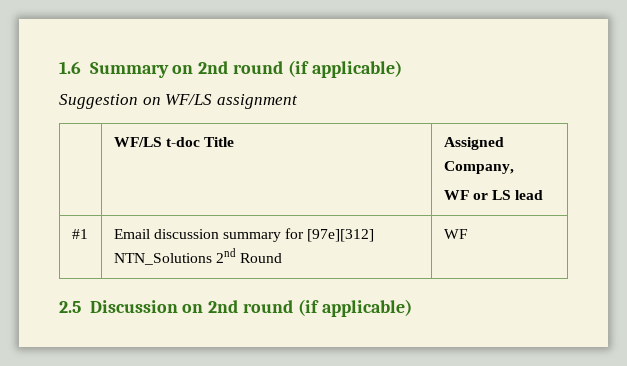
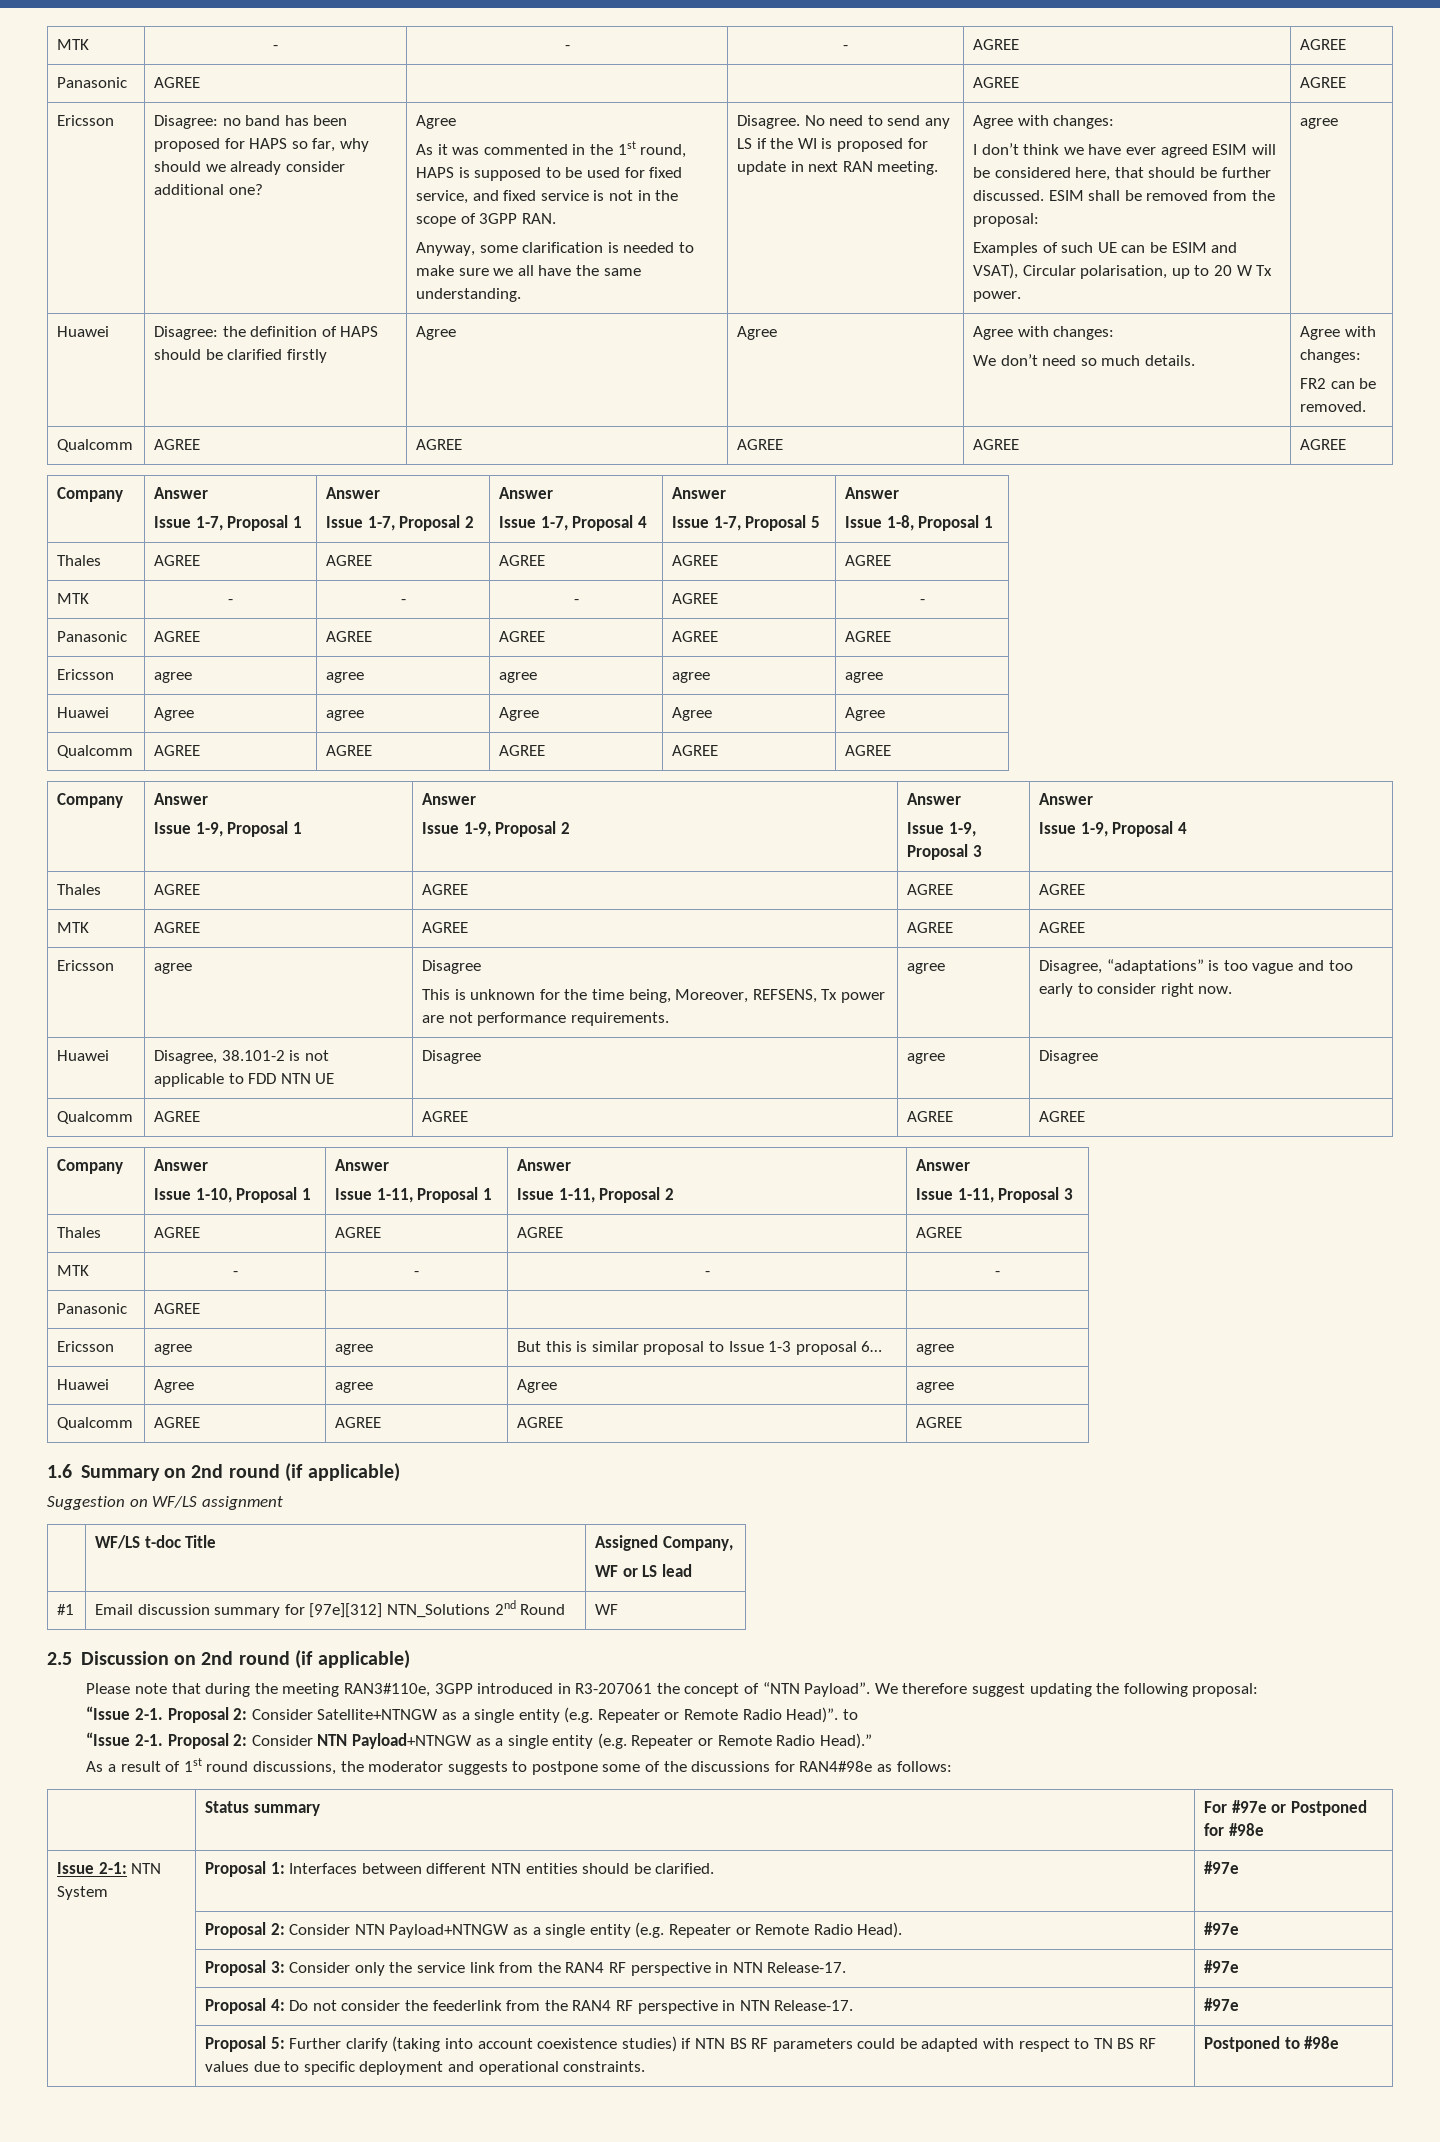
+ MTK | - | - | - | AGREE | AGREE
+ Panasonic | AGREE | | | AGREE | AGREE
+ Ericsson | Disagree: no band has been proposed for HAPS so far, why should we already consider additional one? | Agree
+ As it was commented in the 1st round, HAPS is supposed to be used for fixed service, and fixed service is not in the scope of 3GPP RAN.
+ Anyway, some clarification is needed to make sure we all have the same understanding. | Disagree. No need to send any LS if the WI is proposed for update in next RAN meeting. | Agree with changes:
+ I don’t think we have ever agreed ESIM will be considered here, that should be further discussed. ESIM shall be removed from the proposal:
+ Examples of such UE can be ESIM and VSAT), Circular polarisation, up to 20 W Tx power. | agree
+ Huawei | Disagree: the definition of HAPS should be clarified firstly | Agree | Agree | Agree with changes:
+ We don’t need so much details. | Agree with changes:
+ FR2 can be removed.
+ Qualcomm | AGREE | AGREE | AGREE | AGREE | AGREE
+ Company | Answer
+ Issue 1-7, Proposal 1 | Answer
+ Issue 1-7, Proposal 2 | Answer
+ Issue 1-7, Proposal 4 | Answer
+ Issue 1-7, Proposal 5 | Answer
+ Issue 1-8, Proposal 1
+ Thales | AGREE | AGREE | AGREE | AGREE | AGREE
+ MTK | - | - | - | AGREE | -
+ Panasonic | AGREE | AGREE | AGREE | AGREE | AGREE
+ Ericsson | agree | agree | agree | agree | agree
+ Huawei | Agree | agree | Agree | Agree | Agree
+ Qualcomm | AGREE | AGREE | AGREE | AGREE | AGREE
+ Company | Answer
+ Issue 1-9, Proposal 1 | Answer
+ Issue 1-9, Proposal 2 | Answer
+ Issue 1-9, Proposal 3 | Answer
+ Issue 1-9, Proposal 4
+ Thales | AGREE | AGREE | AGREE | AGREE
+ MTK | AGREE | AGREE | AGREE | AGREE
+ Ericsson | agree | Disagree
+ This is unknown for the time being, Moreover, REFSENS, Tx power are not performance requirements. | agree | Disagree, “adaptations” is too vague and too early to consider right now.
+ Huawei | Disagree, 38.101-2 is not applicable to FDD NTN UE | Disagree | agree | Disagree
+ Qualcomm | AGREE | AGREE | AGREE | AGREE
+ Company | Answer
+ Issue 1-10, Proposal 1 | Answer
+ Issue 1-11, Proposal 1 | Answer
+ Issue 1-11, Proposal 2 | Answer
+ Issue 1-11, Proposal 3
+ Thales | AGREE | AGREE | AGREE | AGREE
+ MTK | - | - | - | -
+ Panasonic | AGREE | | |
+ Ericsson | agree | agree | But this is similar proposal to Issue 1-3 proposal 6… | agree
+ Huawei | Agree | agree | Agree | agree
+ Qualcomm | AGREE | AGREE | AGREE | AGREE
+ Please note that during the meeting RAN3#110e, 3GPP introduced in R3-207061 the concept of “NTN Payload”. We therefore suggest updating the following proposal:
+ “Issue 2-1. Proposal 2: Consider Satellite+NTNGW as a single entity (e.g. Repeater or Remote Radio Head)”. to
+ “Issue 2-1. Proposal 2: Consider NTN Payload+NTNGW as a single entity (e.g. Repeater or Remote Radio Head).”
+ As a result of 1st round discussions, the moderator suggests to postpone some of the discussions for RAN4#98e as follows:
+ | Status summary | For #97e or Postponed for #98e
+ Issue 2-1: NTN System | Proposal 1: Interfaces between different NTN entities should be clarified. | #97e
+ | Proposal 2: Consider NTN Payload+NTNGW as a single entity (e.g. Repeater or Remote Radio Head). | #97e
+ | Proposal 3: Consider only the service link from the RAN4 RF perspective in NTN Release-17. | #97e
+ | Proposal 4: Do not consider the feederlink from the RAN4 RF perspective in NTN Release-17. | #97e
+ | Proposal 5: Further clarify (taking into account coexistence studies) if NTN BS RF parameters could be adapted with respect to TN BS RF values due to specific deployment and operational constraints. | Postponed to #98e

